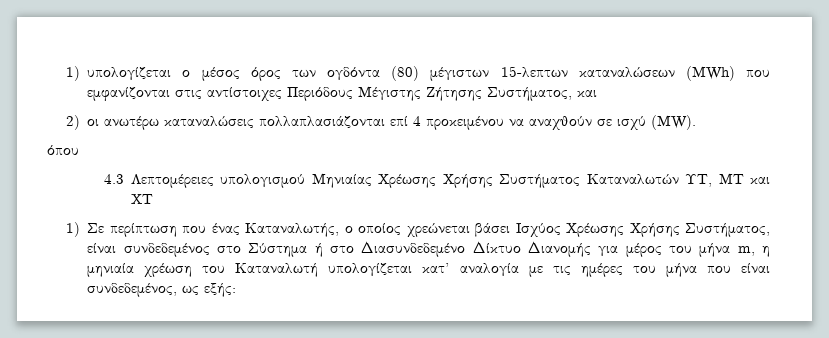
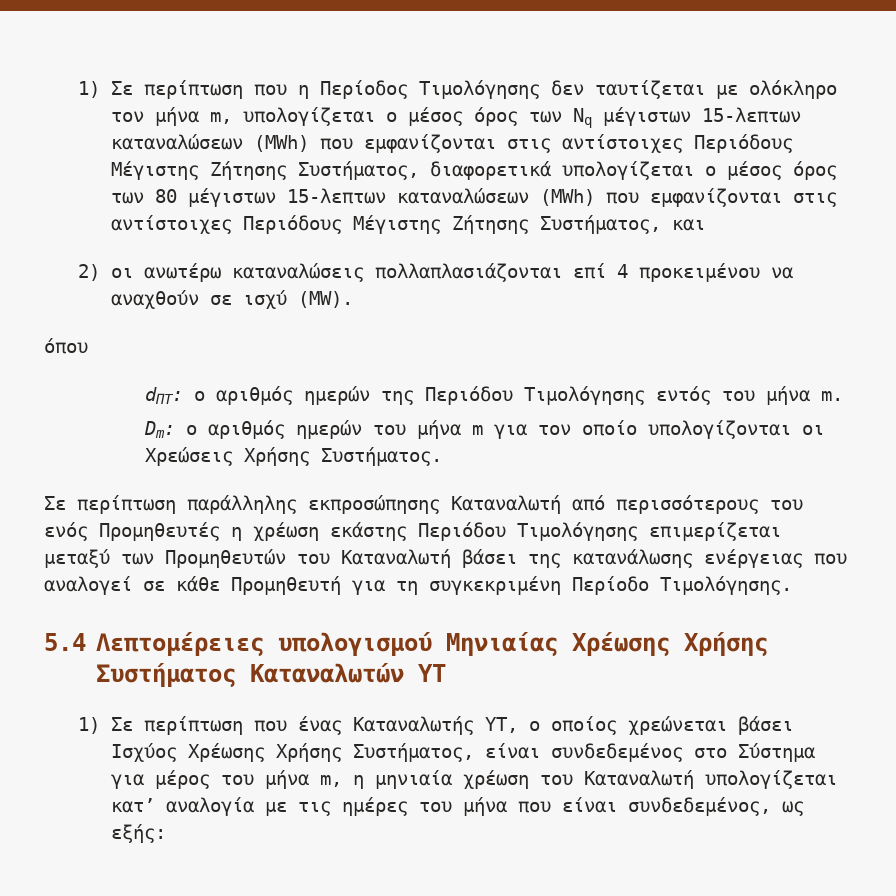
- 1) υπολογίζεται ο μέσος όρος των ογδόντα (80) μέγιστων 15-λεπτων καταναλώσεων (MWh) που εμφανίζονται στις αντίστοιχες Περιόδους Μέγιστης Ζήτησης Συστήματος, και
+ 1) Σε περίπτωση που η Περίοδος Τιμολόγησης δεν ταυτίζεται με ολόκληρο τον μήνα m, υπολογίζεται ο μέσος όρος των Nq μέγιστων 15-λεπτων καταναλώσεων (MWh) που εμφανίζονται στις αντίστοιχες Περιόδους Μέγιστης Ζήτησης Συστήματος, διαφορετικά υπολογίζεται ο μέσος όρος των 80 μέγιστων 15-λεπτων καταναλώσεων (MWh) που εμφανίζονται στις αντίστοιχες Περιόδους Μέγιστης Ζήτησης Συστήματος, και
- 4.3 Λεπτομέρειες υπολογισμού Μηνιαίας Χρέωσης Χρήσης Συστήματος Καταναλωτών ΥΤ, ΜΤ και ΧΤ
+ dΠΤ: ο αριθμός ημερών της Περιόδου Τιμολόγησης εντός του μήνα m.
+ Dm: ο αριθμός ημερών του μήνα m για τον οποίο υπολογίζονται οι Χρεώσεις Χρήσης Συστήματος.
+ Σε περίπτωση παράλληλης εκπροσώπησης Καταναλωτή από περισσότερους του ενός Προμηθευτές η χρέωση εκάστης Περιόδου Τιμολόγησης επιμερίζεται μεταξύ των Προμηθευτών του Καταναλωτή βάσει της κατανάλωσης ενέργειας που αναλογεί σε κάθε Προμηθευτή για τη συγκεκριμένη Περίοδο Τιμολόγησης.
+ 5.4 Λεπτομέρειες υπολογισμού Μηνιαίας Χρέωσης Χρήσης Συστήματος Καταναλωτών ΥΤ
- 1) Σε περίπτωση που ένας Καταναλωτής, ο οποίος χρεώνεται βάσει Ισχύος Χρέωσης Χρήσης Συστήματος, είναι συνδεδεμένος στο Σύστημα ή στο Διασυνδεδεμένο Δίκτυο Διανομής για μέρος του μήνα m, η μηνιαία χρέωση του Καταναλωτή υπολογίζεται κατ’ αναλογία με τις ημέρες του μήνα που είναι συνδεδεμένος, ως εξής:
+ 1) Σε περίπτωση που ένας Καταναλωτής ΥΤ, ο οποίος χρεώνεται βάσει Ισχύος Χρέωσης Χρήσης Συστήματος, είναι συνδεδεμένος στο Σύστημα για μέρος του μήνα m, η μηνιαία χρέωση του Καταναλωτή υπολογίζεται κατ’ αναλογία με τις ημέρες του μήνα που είναι συνδεδεμένος, ως εξής:

